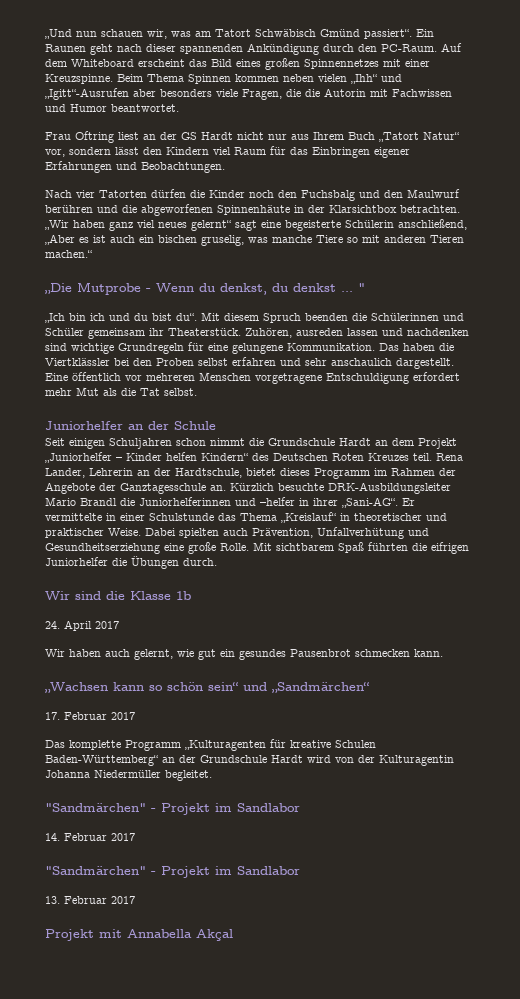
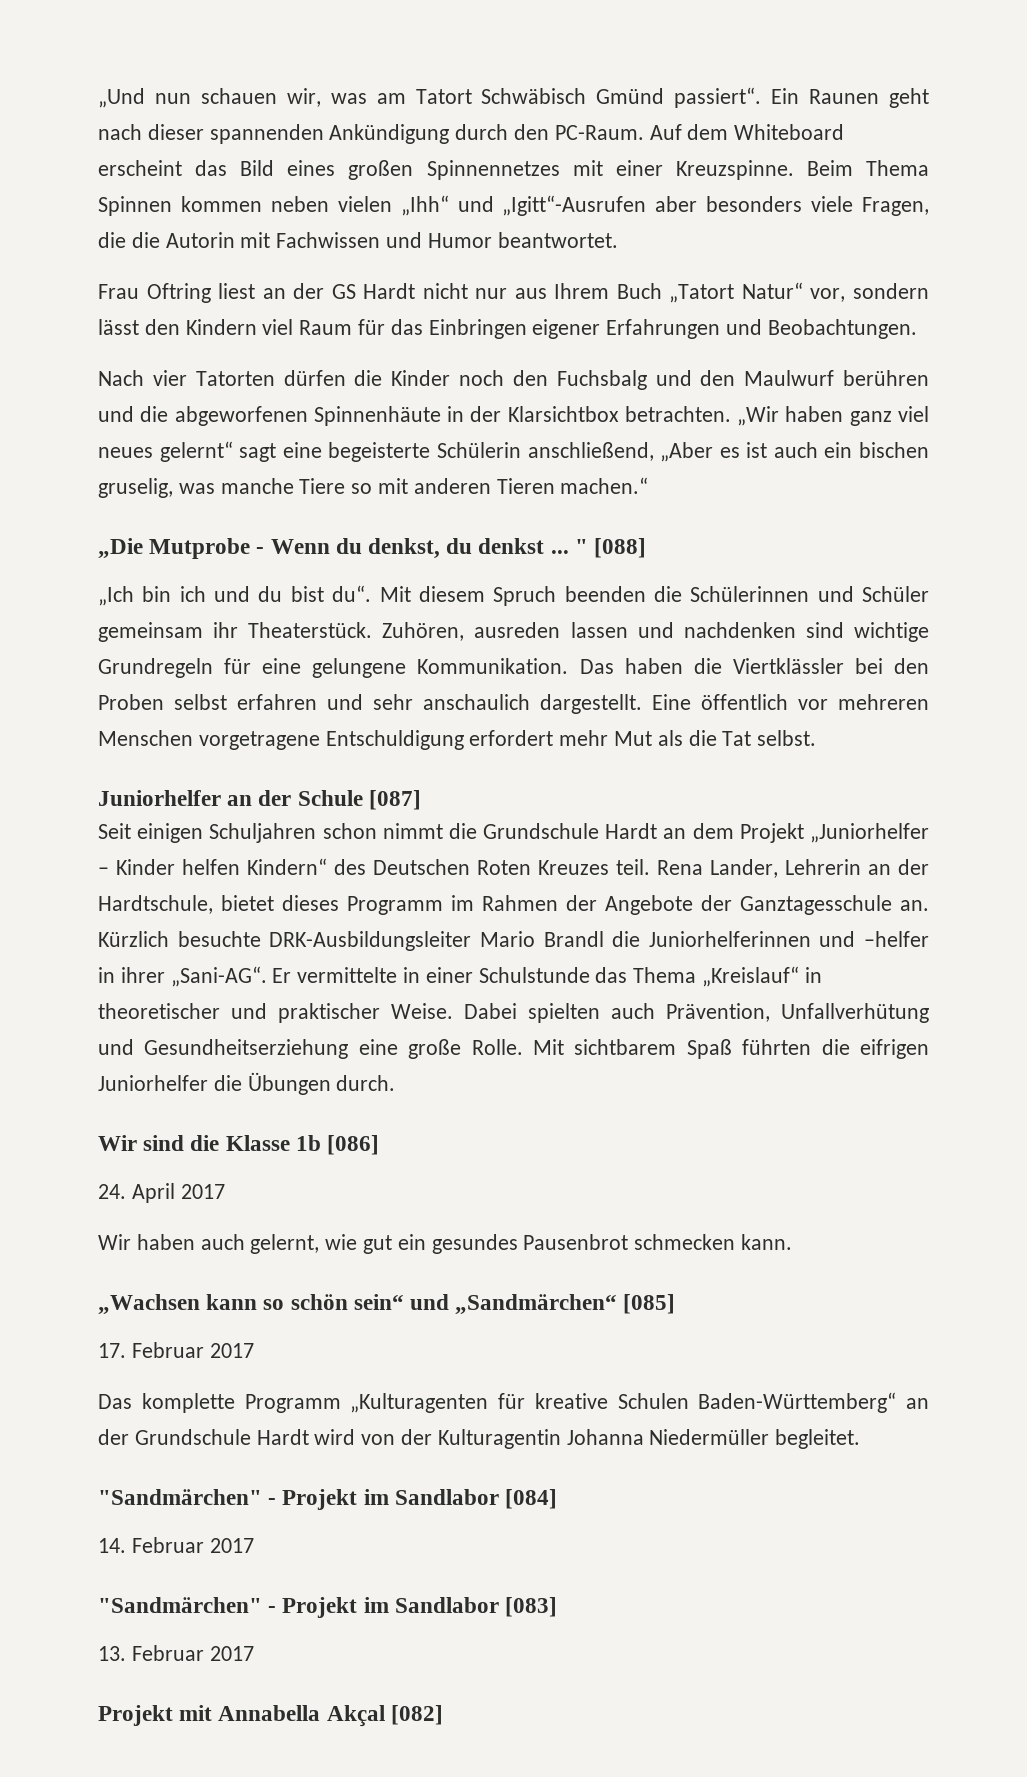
- "
+ " [088]
- Juniorhelfer an der Schule
+ Juniorhelfer an der Schule [087]
- Wir sind die Klasse 1b
+ Wir sind die Klasse 1b [086]
- „Wachsen kann so schön sein“ und „Sandmärchen“
+ „Wachsen kann so schön sein“ und „Sandmärchen“ [085]
  Das komplette Programm „Kulturagenten für kreative Schulen Baden-Württemberg“ an der Grundschule Hardt wird von der Kulturagentin Johanna Niedermüller begleitet.
- "Sandmärchen" - Projekt im Sandlabor
+ "Sandmärchen" - Projekt im Sandlabor [084]
  14. Februar 2017
- "Sandmärchen" - Projekt im Sandlabor
+ "Sandmärchen" - Projekt im Sandlabor [083]
- Projekt mit Annabella Akçal
+ Projekt mit Annabella Akçal [082]

